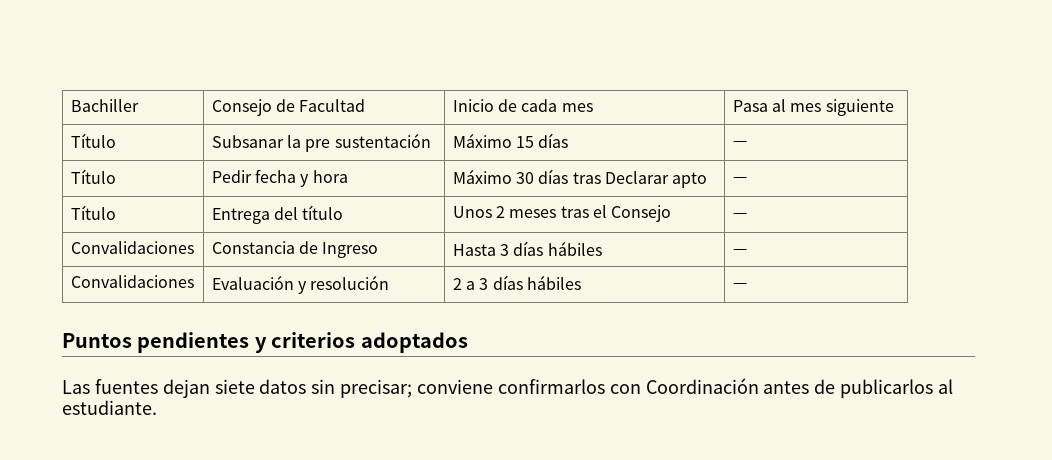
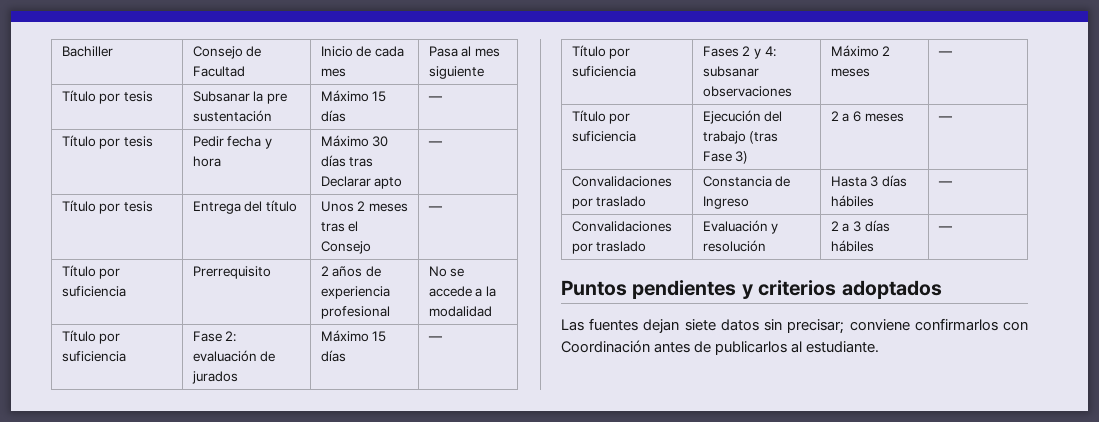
- Título | Subsanar la pre sustentación | Máximo 15 días | —
+ Título por tesis | Subsanar la pre sustentación | Máximo 15 días | —
- Título | Pedir fecha y hora | Máximo 30 días tras Declarar apto | —
+ Título por tesis | Pedir fecha y hora | Máximo 30 días tras Declarar apto | —
- Título | Entrega del título | Unos 2 meses tras el Consejo | —
+ Título por tesis | Entrega del título | Unos 2 meses tras el Consejo | —
- Convalidaciones | Constancia de Ingreso | Hasta 3 días hábiles | —
+ Título por suficiencia | Prerrequisito | 2 años de experiencia profesional | No se accede a la modalidad
+ Título por suficiencia | Fase 2: evaluación de jurados | Máximo 15 días | —
+ Título por suficiencia | Fases 2 y 4: subsanar observaciones | Máximo 2 meses | —
+ Título por suficiencia | Ejecución del trabajo (tras Fase 3) | 2 a 6 meses | —
+ Convalidaciones por traslado | Constancia de Ingreso | Hasta 3 días hábiles | —
- Convalidaciones | Evaluación y resolución | 2 a 3 días hábiles | —
+ Convalidaciones por traslado | Evaluación y resolución | 2 a 3 días hábiles | —

